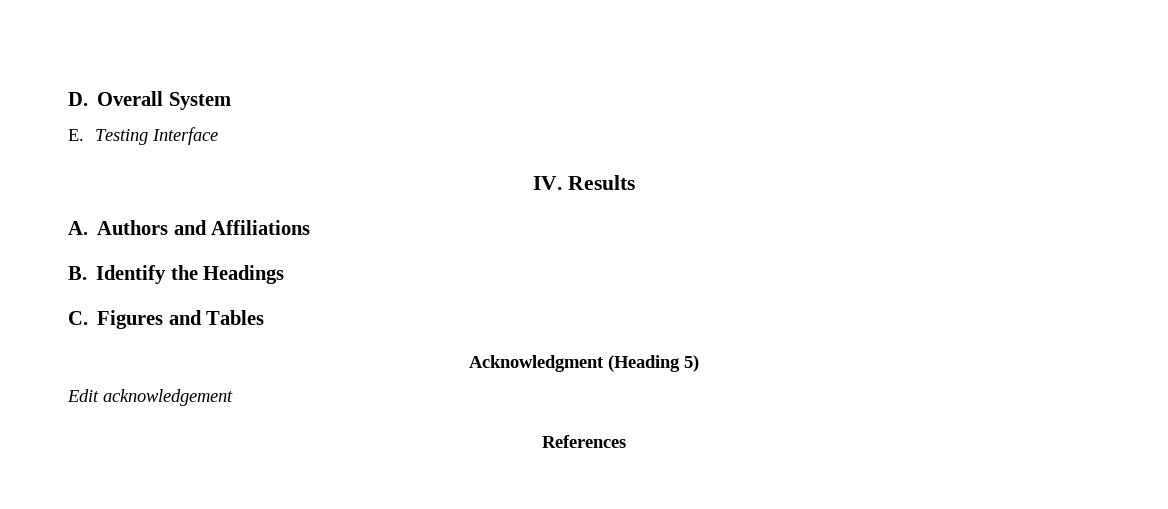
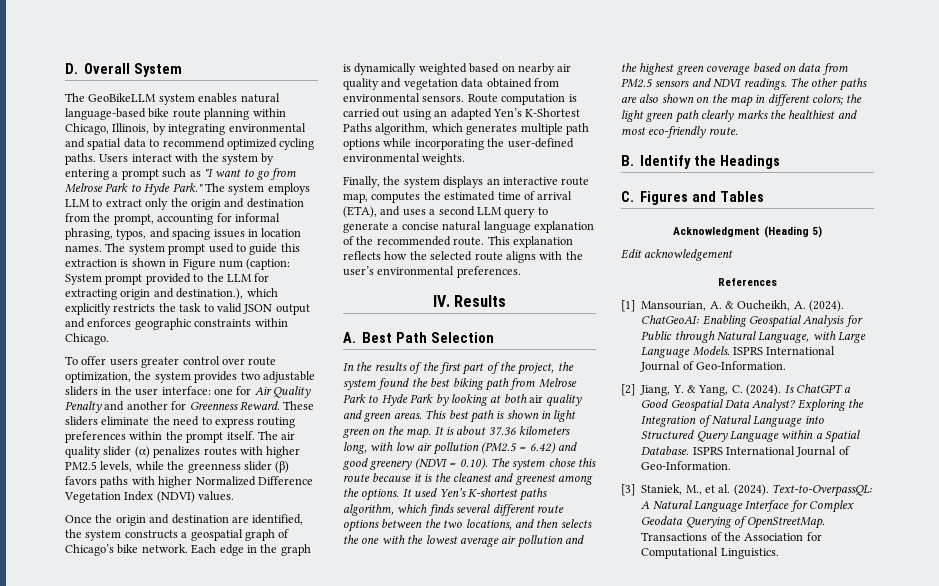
- E. Testing Interface
+ The GeoBikeLLM system enables natural language-based bike route planning within Chicago, Illinois, by integrating environmental and spatial data to recommend optimized cycling paths. Users interact with the system by entering a prompt such as "I want to go from Melrose Park to Hyde Park." The system employs LLM to extract only the origin and destination from the prompt, accounting for informal phrasing, typos, and spacing issues in location names. The system prompt used to guide this extraction is shown in Figure num (caption: System prompt provided to the LLM for extracting origin and destination.), which explicitly restricts the task to valid JSON output and enforces geographic constraints within Chicago.
+ To offer users greater control over route optimization, the system provides two adjustable sliders in the user interface: one for Air Quality Penalty and another for Greenness Reward. These sliders eliminate the need to express routing preferences within the prompt itself. The air quality slider (α) penalizes routes with higher PM2.5 levels, while the greenness slider (β) favors paths with higher Normalized Difference Vegetation Index (NDVI) values.
+ Once the origin and destination are identified, the system constructs a geospatial graph of Chicago’s bike network. Each edge in the graph is dynamically weighted based on nearby air quality and vegetation data obtained from environmental sensors. Route computation is carried out using an adapted Yen’s K-Shortest Paths algorithm, which generates multiple path options while incorporating the user-defined environmental weights.
+ Finally, the system displays an interactive route map, computes the estimated time of arrival (ETA), and uses a second LLM query to generate a concise natural language explanation of the recommended route. This explanation reflects how the selected route aligns with the user’s environmental preferences.
  IV. Results
- A. Authors and Affiliations
+ A. Best Path Selection
+ In the results of the first part of the project, the system found the best biking path from Melrose Park to Hyde Park by looking at both air quality and green areas. This best path is shown in light green on the map. It is about 37.36 kilometers long, with low air pollution (PM2.5 = 6.42) and good greenery (NDVI = 0.10). The system chose this route because it is the cleanest and greenest among the options. It used Yen’s K-shortest paths algorithm, which finds several different route options between the two locations, and then selects the one with the lowest average air pollution and the highest green coverage based on data from PM2.5 sensors and NDVI readings. The other paths are also shown on the map in different colors; the light green path clearly marks the healthiest and most eco-friendly route.
+ [1] Mansourian, A. & Oucheikh, A. (2024). ChatGeoAI: Enabling Geospatial Analysis for Public through Natural Language, with Large Language Models. ISPRS International Journal of Geo-Information.
+ [2] Jiang, Y. & Yang, C. (2024). Is ChatGPT a Good Geospatial Data Analyst? Exploring the Integration of Natural Language into Structured Query Language within a Spatial Database. ISPRS International Journal of Geo-Information.
+ [3] Staniek, M., et al. (2024). Text-to-OverpassQL: A Natural Language Interface for Complex Geodata Querying of OpenStreetMap. Transactions of the Association for Computational Linguistics.

